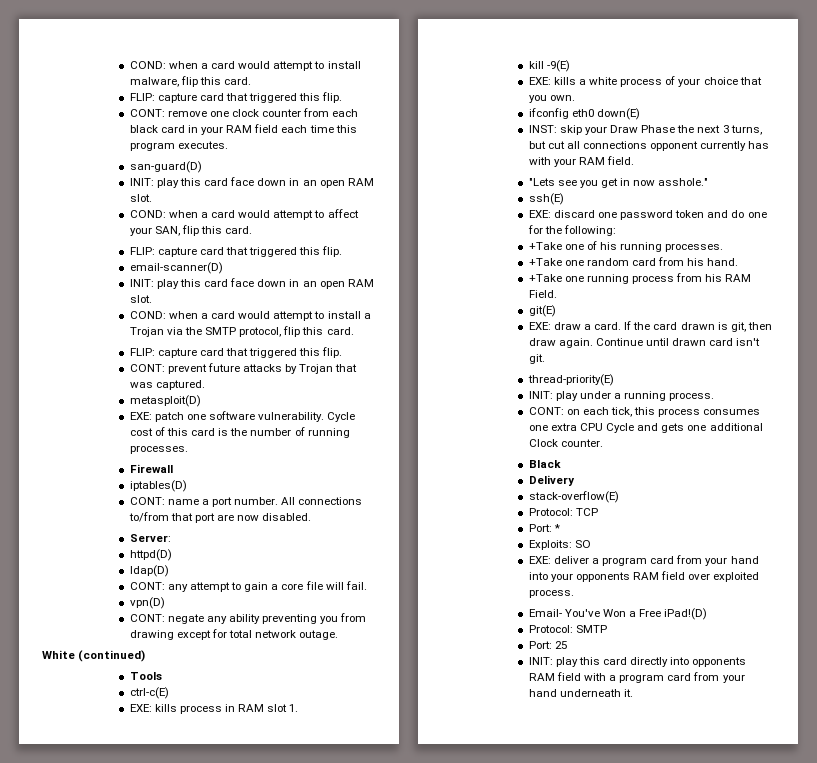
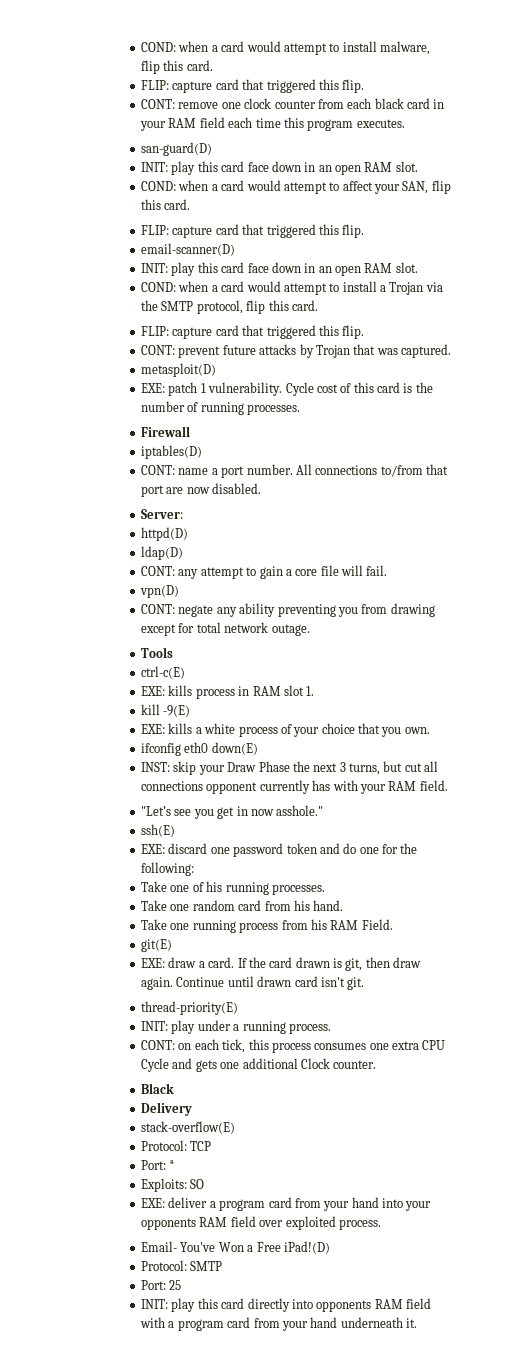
- EXE: patch one software vulnerability.
+ EXE: patch 1 vulnerability.
- White (continued)
- "Lets see you get in now asshole."
+ "Let’s see you get in now asshole."
- +Take one of his running processes.
+ Take one of his running processes.
- +Take one random card from his hand.
+ Take one random card from his hand.
- +Take one running process from his RAM Field.
+ Take one running process from his RAM Field.

